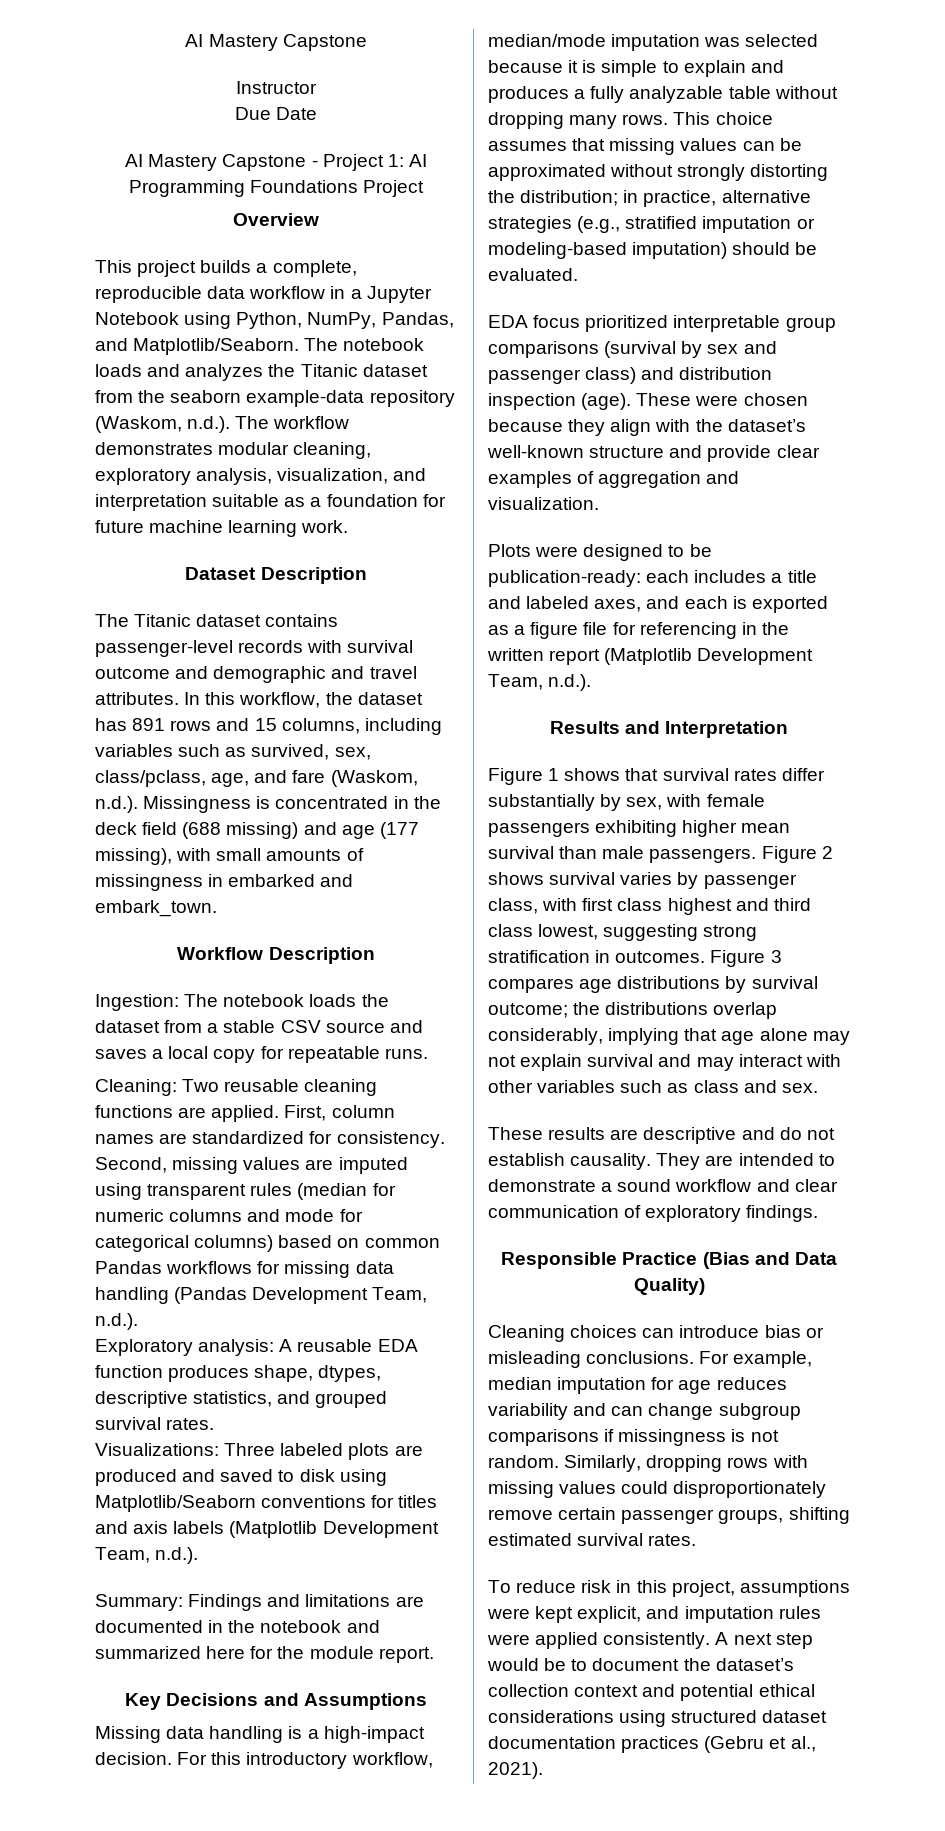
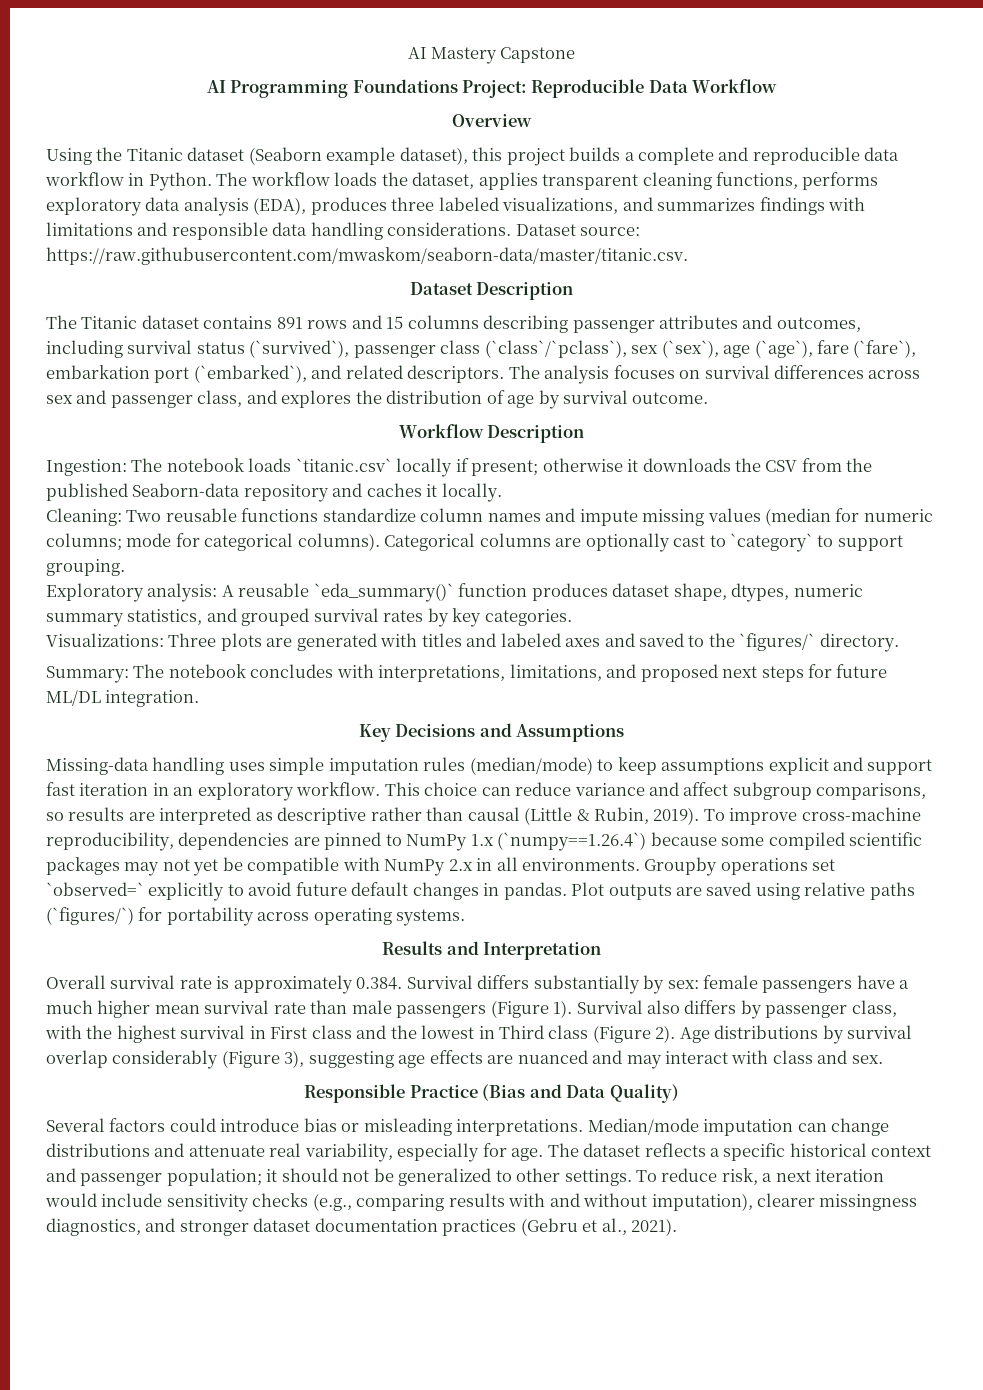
- Instructor
- Due Date
- AI Mastery Capstone - Project 1: AI Programming Foundations Project
+ AI Programming Foundations Project: Reproducible Data Workflow
  Overview
- This project builds a complete, reproducible data workflow in a Jupyter Notebook using Python, NumPy, Pandas, and Matplotlib/Seaborn. The notebook loads and analyzes the Titanic dataset from the seaborn example-data repository (Waskom, n.d.). The workflow demonstrates modular cleaning, exploratory analysis, visualization, and interpretation suitable as a foundation for future machine learning work.
+ Using the Titanic dataset (Seaborn example dataset), this project builds a complete and reproducible data workflow in Python. The workflow loads the dataset, applies transparent cleaning functions, performs exploratory data analysis (EDA), produces three labeled visualizations, and summarizes findings with limitations and responsible data handling considerations. Dataset source: https://raw.githubusercontent.com/mwaskom/seaborn-data/master/titanic.csv.
- The Titanic dataset contains passenger-level records with survival outcome and demographic and travel attributes. In this workflow, the dataset has 891 rows and 15 columns, including variables such as survived, sex, class/pclass, age, and fare (Waskom, n.d.). Missingness is concentrated in the deck field (688 missing) and age (177 missing), with small amounts of missingness in embarked and embark_town.
+ The Titanic dataset contains 891 rows and 15 columns describing passenger attributes and outcomes, including survival status (`survived`), passenger class (`class`/`pclass`), sex (`sex`), age (`age`), fare (`fare`), embarkation port (`embarked`), and related descriptors. The analysis focuses on survival differences across sex and passenger class, and explores the distribution of age by survival outcome.
- Ingestion: The notebook loads the dataset from a stable CSV source and saves a local copy for repeatable runs.
- Cleaning: Two reusable cleaning functions are applied. First, column names are standardized for consistency. Second, missing values are imputed using transparent rules (median for numeric columns and mode for categorical columns) based on common Pandas workflows for missing data handling (Pandas Development Team, n.d.).
+ Ingestion: The notebook loads `titanic.csv` locally if present; otherwise it downloads the CSV from the published Seaborn-data repository and caches it locally.
+ Cleaning: Two reusable functions standardize column names and impute missing values (median for numeric columns; mode for categorical columns). Categorical columns are optionally cast to `category` to support grouping.
- Exploratory analysis: A reusable EDA function produces shape, dtypes, descriptive statistics, and grouped survival rates.
+ Exploratory analysis: A reusable `eda_summary()` function produces dataset shape, dtypes, numeric summary statistics, and grouped survival rates by key categories.
- Visualizations: Three labeled plots are produced and saved to disk using Matplotlib/Seaborn conventions for titles and axis labels (Matplotlib Development Team, n.d.).
- Summary: Findings and limitations are documented in the notebook and summarized here for the module report.
+ Visualizations: Three plots are generated with titles and labeled axes and saved to the `figures/` directory.
+ Summary: The notebook concludes with interpretations, limitations, and proposed next steps for future ML/DL integration.
  Key Decisions and Assumptions
- Missing data handling is a high-impact decision. For this introductory workflow, median/mode imputation was selected because it is simple to explain and produces a fully analyzable table without dropping many rows. This choice assumes that missing values can be approximated without strongly distorting the distribution; in practice, alternative strategies (e.g., stratified imputation or modeling-based imputation) should be evaluated.
- EDA focus prioritized interpretable group comparisons (survival by sex and passenger class) and distribution inspection (age). These were chosen because they align with the dataset’s well-known structure and provide clear examples of aggregation and visualization.
- Plots were designed to be publication-ready: each includes a title and labeled axes, and each is exported as a figure file for referencing in the written report (Matplotlib Development Team, n.d.).
+ Missing-data handling uses simple imputation rules (median/mode) to keep assumptions explicit and support fast iteration in an exploratory workflow. This choice can reduce variance and affect subgroup comparisons, so results are interpreted as descriptive rather than causal (Little & Rubin, 2019). To improve cross-machine reproducibility, dependencies are pinned to NumPy 1.x (`numpy==1.26.4`) because some compiled scientific packages may not yet be compatible with NumPy 2.x in all environments. Groupby operations set `observed=` explicitly to avoid future default changes in pandas. Plot outputs are saved using relative paths (`figures/`) for portability across operating systems.
  Results and Interpretation
- Figure 1 shows that survival rates differ substantially by sex, with female passengers exhibiting higher mean survival than male passengers. Figure 2 shows survival varies by passenger class, with first class highest and third class lowest, suggesting strong stratification in outcomes. Figure 3 compares age distributions by survival outcome; the distributions overlap considerably, implying that age alone may not explain survival and may interact with other variables such as class and sex.
- These results are descriptive and do not establish causality. They are intended to demonstrate a sound workflow and clear communication of exploratory findings.
+ Overall survival rate is approximately 0.384. Survival differs substantially by sex: female passengers have a much higher mean survival rate than male passengers (Figure 1). Survival also differs by passenger class, with the highest survival in First class and the lowest in Third class (Figure 2). Age distributions by survival overlap considerably (Figure 3), suggesting age effects are nuanced and may interact with class and sex.
- Cleaning choices can introduce bias or misleading conclusions. For example, median imputation for age reduces variability and can change subgroup comparisons if missingness is not random. Similarly, dropping rows with missing values could disproportionately remove certain passenger groups, shifting estimated survival rates.
- To reduce risk in this project, assumptions were kept explicit, and imputation rules were applied consistently. A next step would be to document the dataset’s collection context and potential ethical considerations using structured dataset documentation practices (Gebru et al., 2021).
+ Several factors could introduce bias or misleading interpretations. Median/mode imputation can change distributions and attenuate real variability, especially for age. The dataset reflects a specific historical context and passenger population; it should not be generalized to other settings. To reduce risk, a next iteration would include sensitivity checks (e.g., comparing results with and without imputation), clearer missingness diagnostics, and stronger dataset documentation practices (Gebru et al., 2021).

